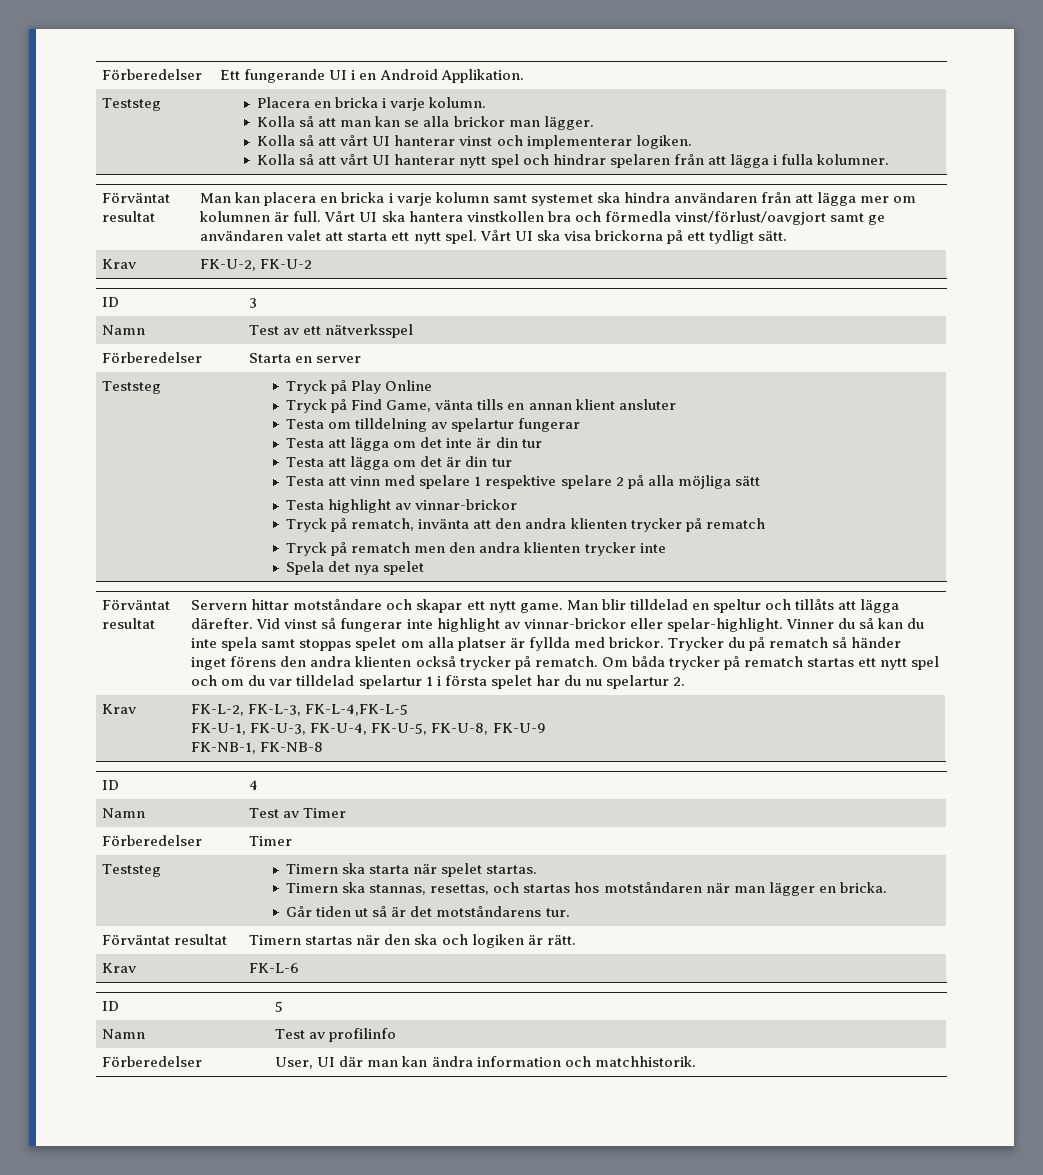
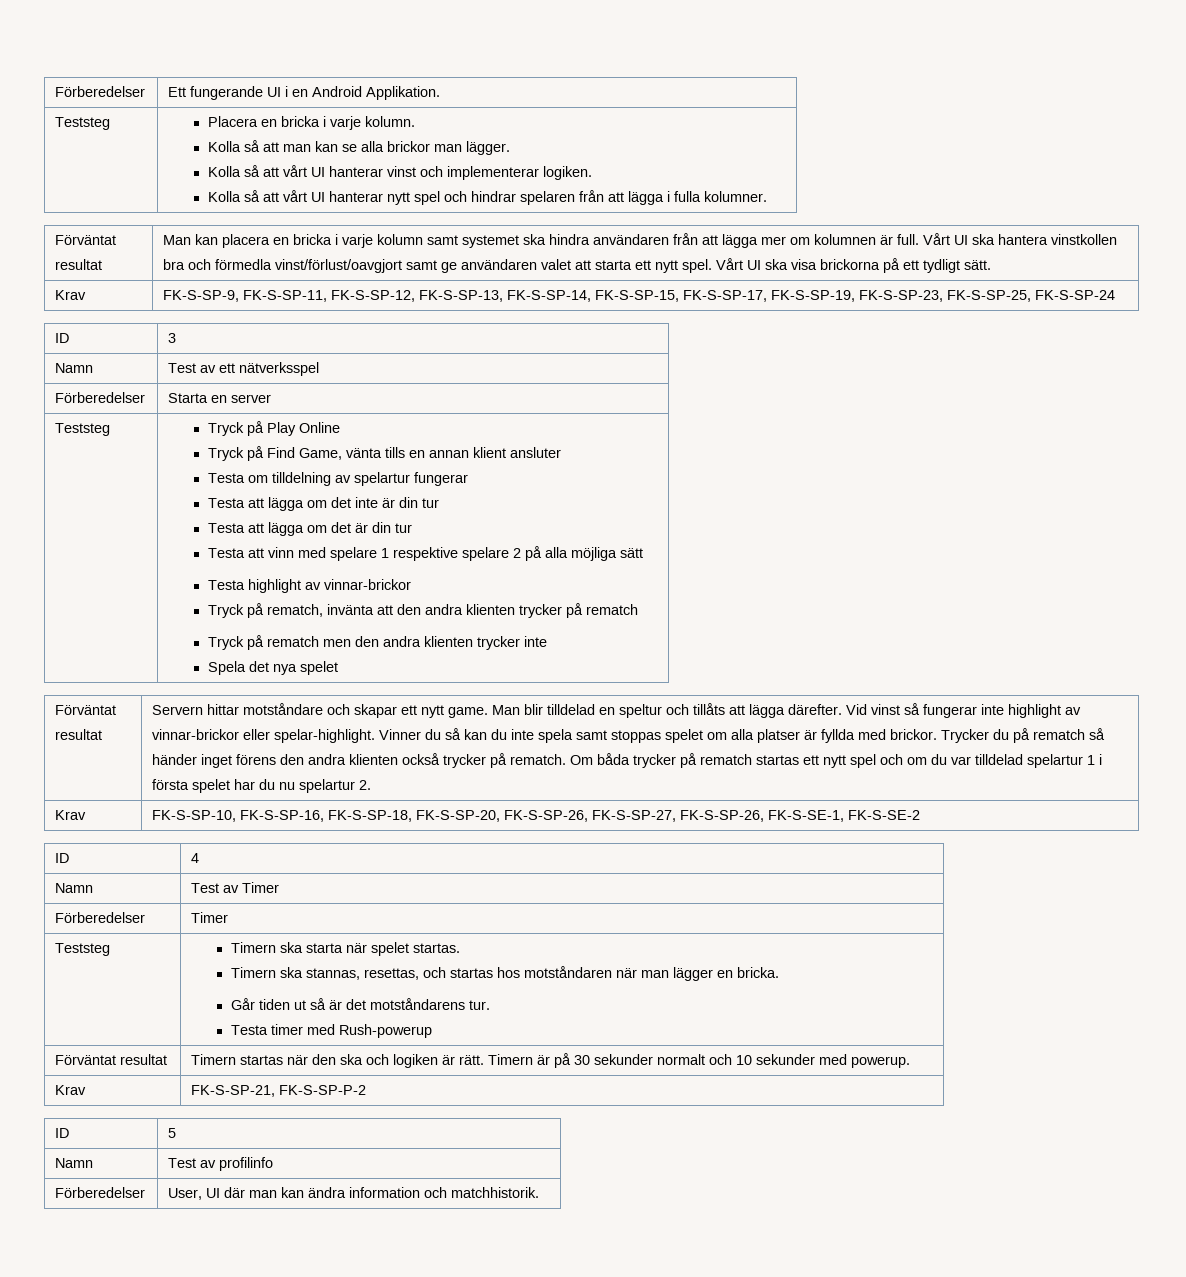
- Krav | FK-U-2, FK-U-2
+ Krav | FK-S-SP-9, FK-S-SP-11, FK-S-SP-12, FK-S-SP-13, FK-S-SP-14, FK-S-SP-15, FK-S-SP-17, FK-S-SP-19, FK-S-SP-23, FK-S-SP-25, FK-S-SP-24
- Krav | FK-L-2, FK-L-3, FK-L-4,FK-L-5
- FK-U-1, FK-U-3, FK-U-4, FK-U-5, FK-U-8, FK-U-9
- FK-NB-1, FK-NB-8
+ Krav | FK-S-SP-10, FK-S-SP-16, FK-S-SP-18, FK-S-SP-20, FK-S-SP-26, FK-S-SP-27, FK-S-SP-26, FK-S-SE-1, FK-S-SE-2
  Teststeg | Timern ska starta när spelet startas.
  Timern ska stannas, resettas, och startas hos motståndaren när man lägger en bricka.
  Går tiden ut så är det motståndarens tur.
+ Testa timer med Rush-powerup
- Förväntat resultat | Timern startas när den ska och logiken är rätt.
- Krav | FK-L-6
+ Förväntat resultat | Timern startas när den ska och logiken är rätt. Timern är på 30 sekunder normalt och 10 sekunder med powerup.
+ Krav | FK-S-SP-21, FK-S-SP-P-2

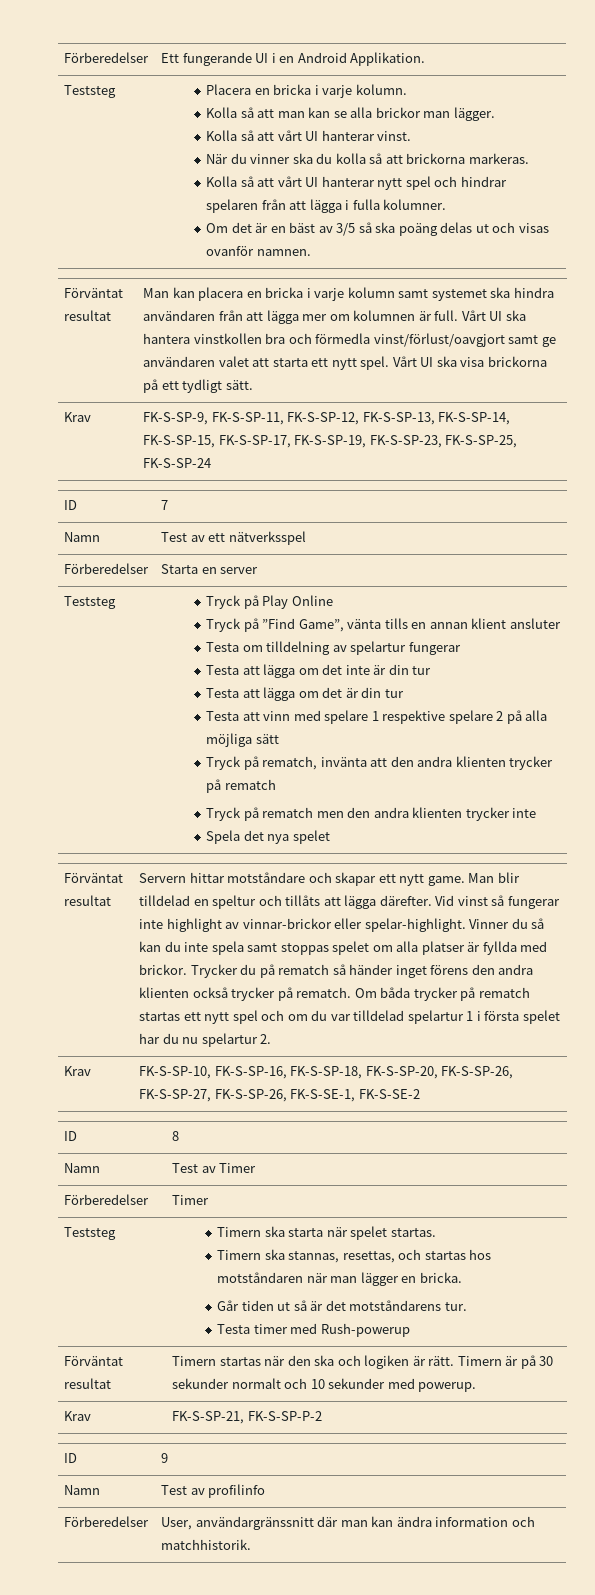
- Kolla så att vårt UI hanterar vinst och implementerar logiken.
+ Kolla så att vårt UI hanterar vinst.
+ När du vinner ska du kolla så att brickorna markeras.
+ Om det är en bäst av 3/5 så ska poäng delas ut och visas ovanför namnen.
- ID | 3
+ ID | 7
- Tryck på Find Game, vänta tills en annan klient ansluter
+ Tryck på ”Find Game”, vänta tills en annan klient ansluter
- Testa highlight av vinnar-brickor
- ID | 4
+ ID | 8
- ID | 5
+ ID | 9
- Förberedelser | User, UI där man kan ändra information och matchhistorik.
+ Förberedelser | User, användargränssnitt där man kan ändra information och matchhistorik.

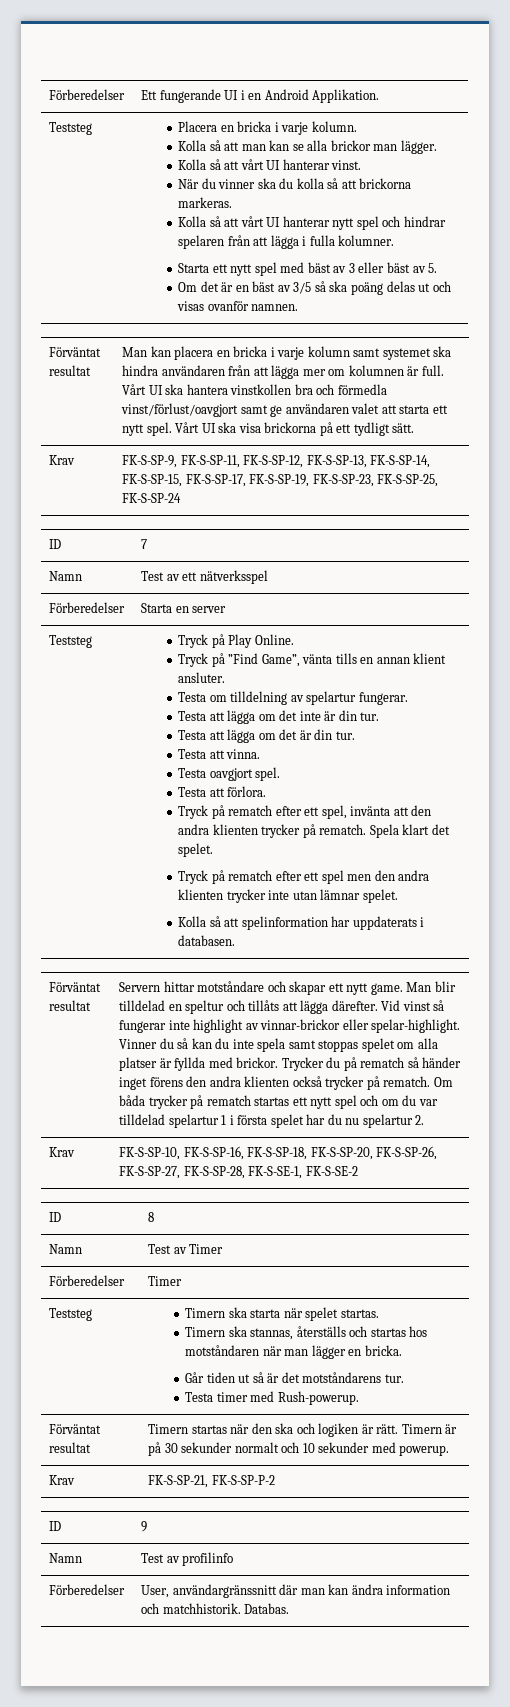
+ Starta ett nytt spel med bäst av 3 eller bäst av 5.
- Tryck på Play Online
+ Tryck på Play Online.
- Tryck på ”Find Game”, vänta tills en annan klient ansluter
+ Tryck på ”Find Game”, vänta tills en annan klient ansluter.
- Testa om tilldelning av spelartur fungerar
+ Testa om tilldelning av spelartur fungerar.
- Testa att lägga om det inte är din tur
+ Testa att lägga om det inte är din tur.
- Testa att lägga om det är din tur
- Testa att vinn med spelare 1 respektive spelare 2 på alla möjliga sätt
- Tryck på rematch, invänta att den andra klienten trycker på rematch
- Tryck på rematch men den andra klienten trycker inte
- Spela det nya spelet
+ Testa att lägga om det är din tur.
+ Testa att vinna.
+ Testa oavgjort spel.
+ Testa att förlora.
+ Tryck på rematch efter ett spel, invänta att den andra klienten trycker på rematch. Spela klart det spelet.
+ Tryck på rematch efter ett spel men den andra klienten trycker inte utan lämnar spelet.
+ Kolla så att spelinformation har uppdaterats i databasen.
- Krav | FK-S-SP-10, FK-S-SP-16, FK-S-SP-18, FK-S-SP-20, FK-S-SP-26, FK-S-SP-27, FK-S-SP-26, FK-S-SE-1, FK-S-SE-2
+ Krav | FK-S-SP-10, FK-S-SP-16, FK-S-SP-18, FK-S-SP-20, FK-S-SP-26, FK-S-SP-27, FK-S-SP-28, FK-S-SE-1, FK-S-SE-2
  Teststeg | Timern ska starta när spelet startas.
- Timern ska stannas, resettas, och startas hos motståndaren när man lägger en bricka.
+ Timern ska stannas, återställs och startas hos motståndaren när man lägger en bricka.
  Går tiden ut så är det motståndarens tur.
- Testa timer med Rush-powerup
+ Testa timer med Rush-powerup.
- Förberedelser | User, användargränssnitt där man kan ändra information och matchhistorik.
+ Förberedelser | User, användargränssnitt där man kan ändra information och matchhistorik. Databas.

